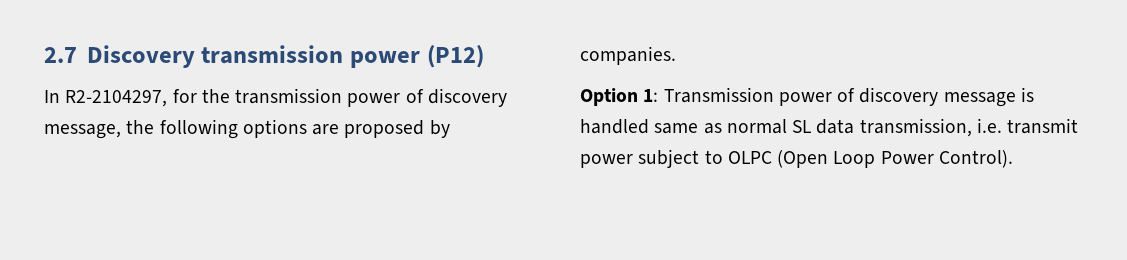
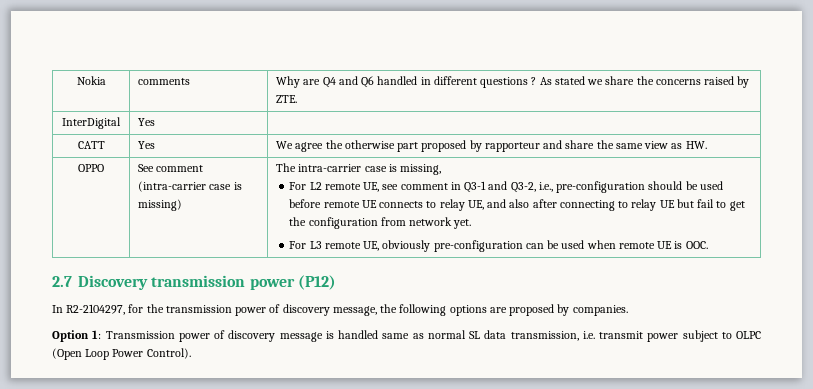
+ Nokia | comments | Why are Q4 and Q6 handled in different questions ? As stated we share the concerns raised by ZTE.
+ InterDigital | Yes |
+ CATT | Yes | We agree the otherwise part proposed by rapporteur and share the same view as HW.
+ OPPO | See comment (intra-carrier case is missing) | The intra-carrier case is missing,
+ For L2 remote UE, see comment in Q3-1 and Q3-2, i.e., pre-configuration should be used before remote UE connects to relay UE, and also after connecting to relay UE but fail to get the configuration from network yet.
+ For L3 remote UE, obviously pre-configuration can be used when remote UE is OOC.

